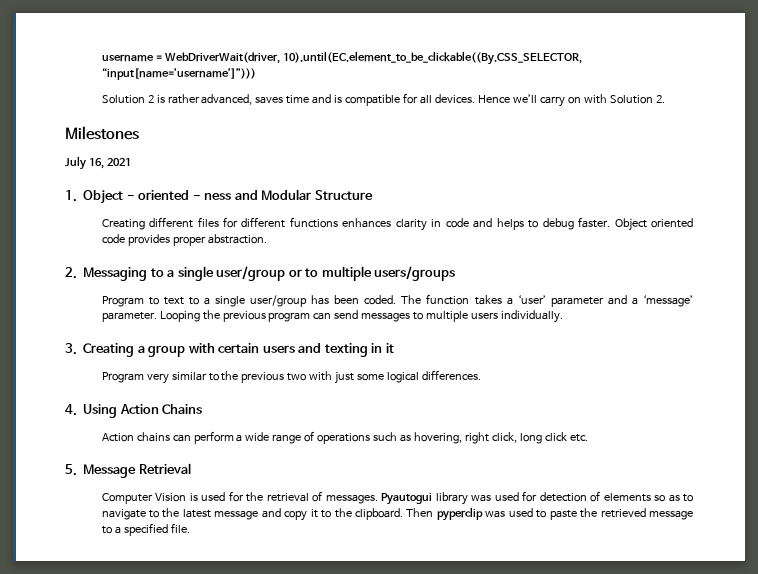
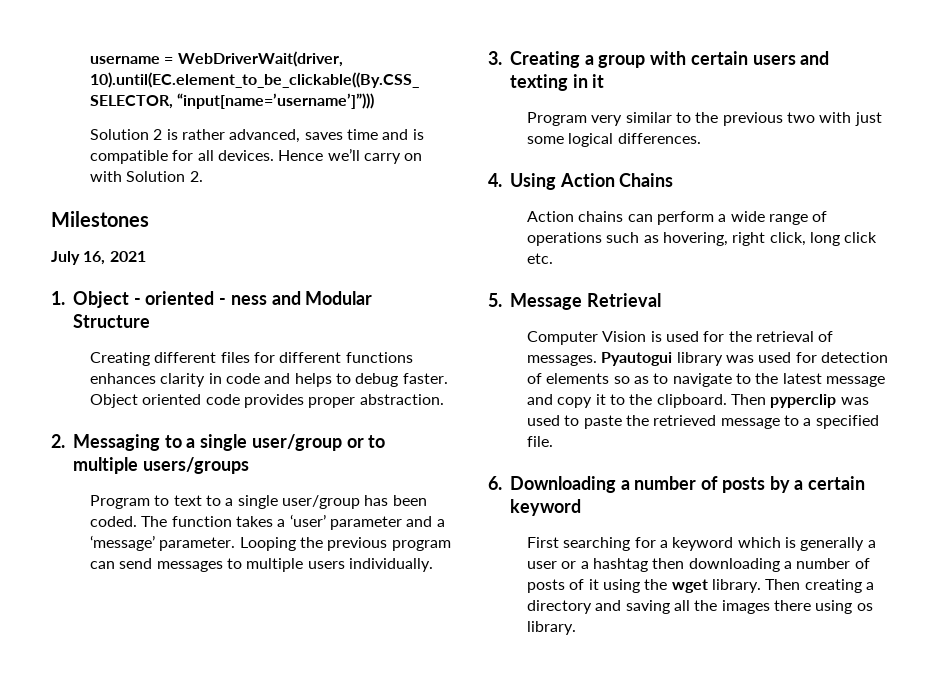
+ 6. Downloading a number of posts by a certain keyword
+ First searching for a keyword which is generally a user or a hashtag then downloading a number of posts of it using the wget library. Then creating a directory and saving all the images there using os library.

